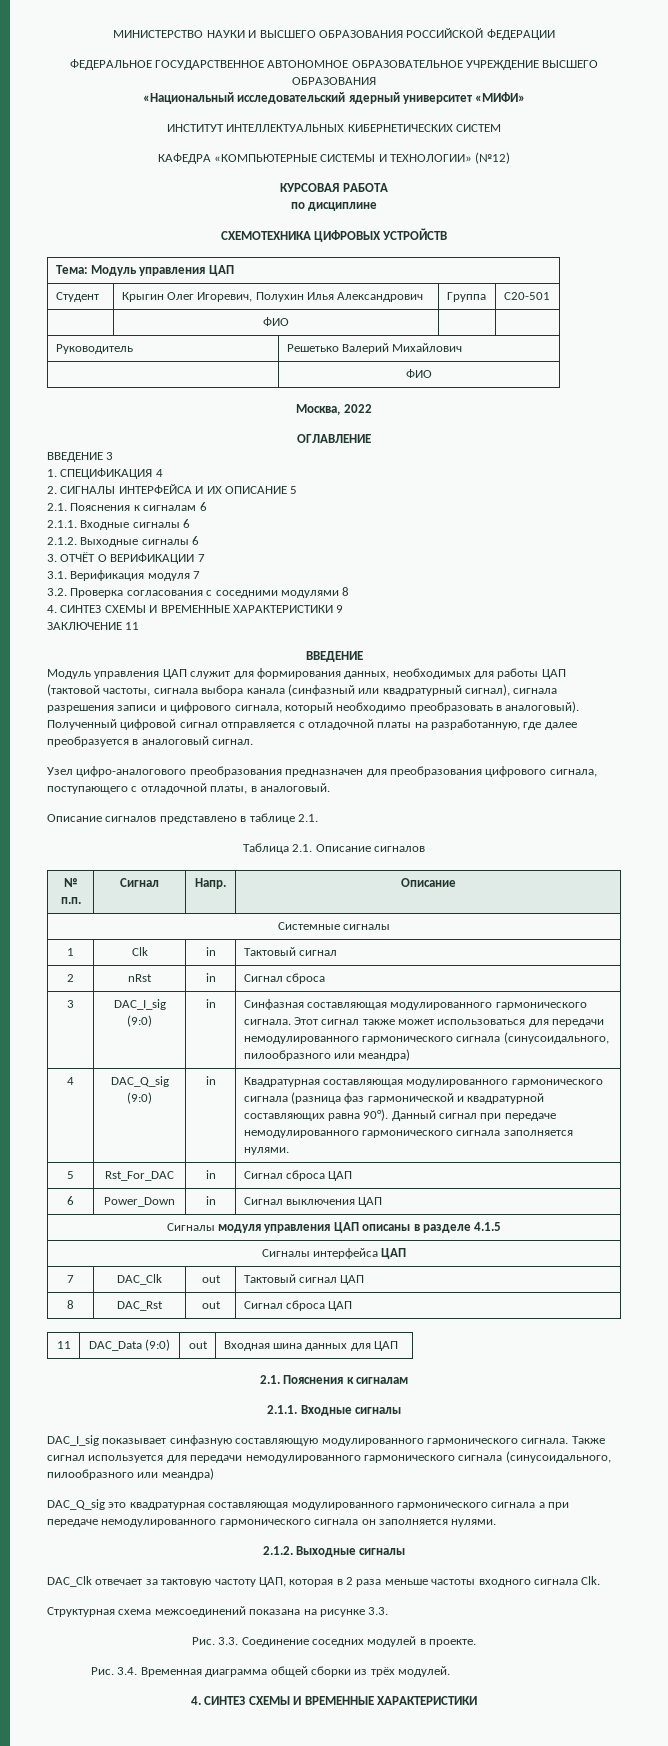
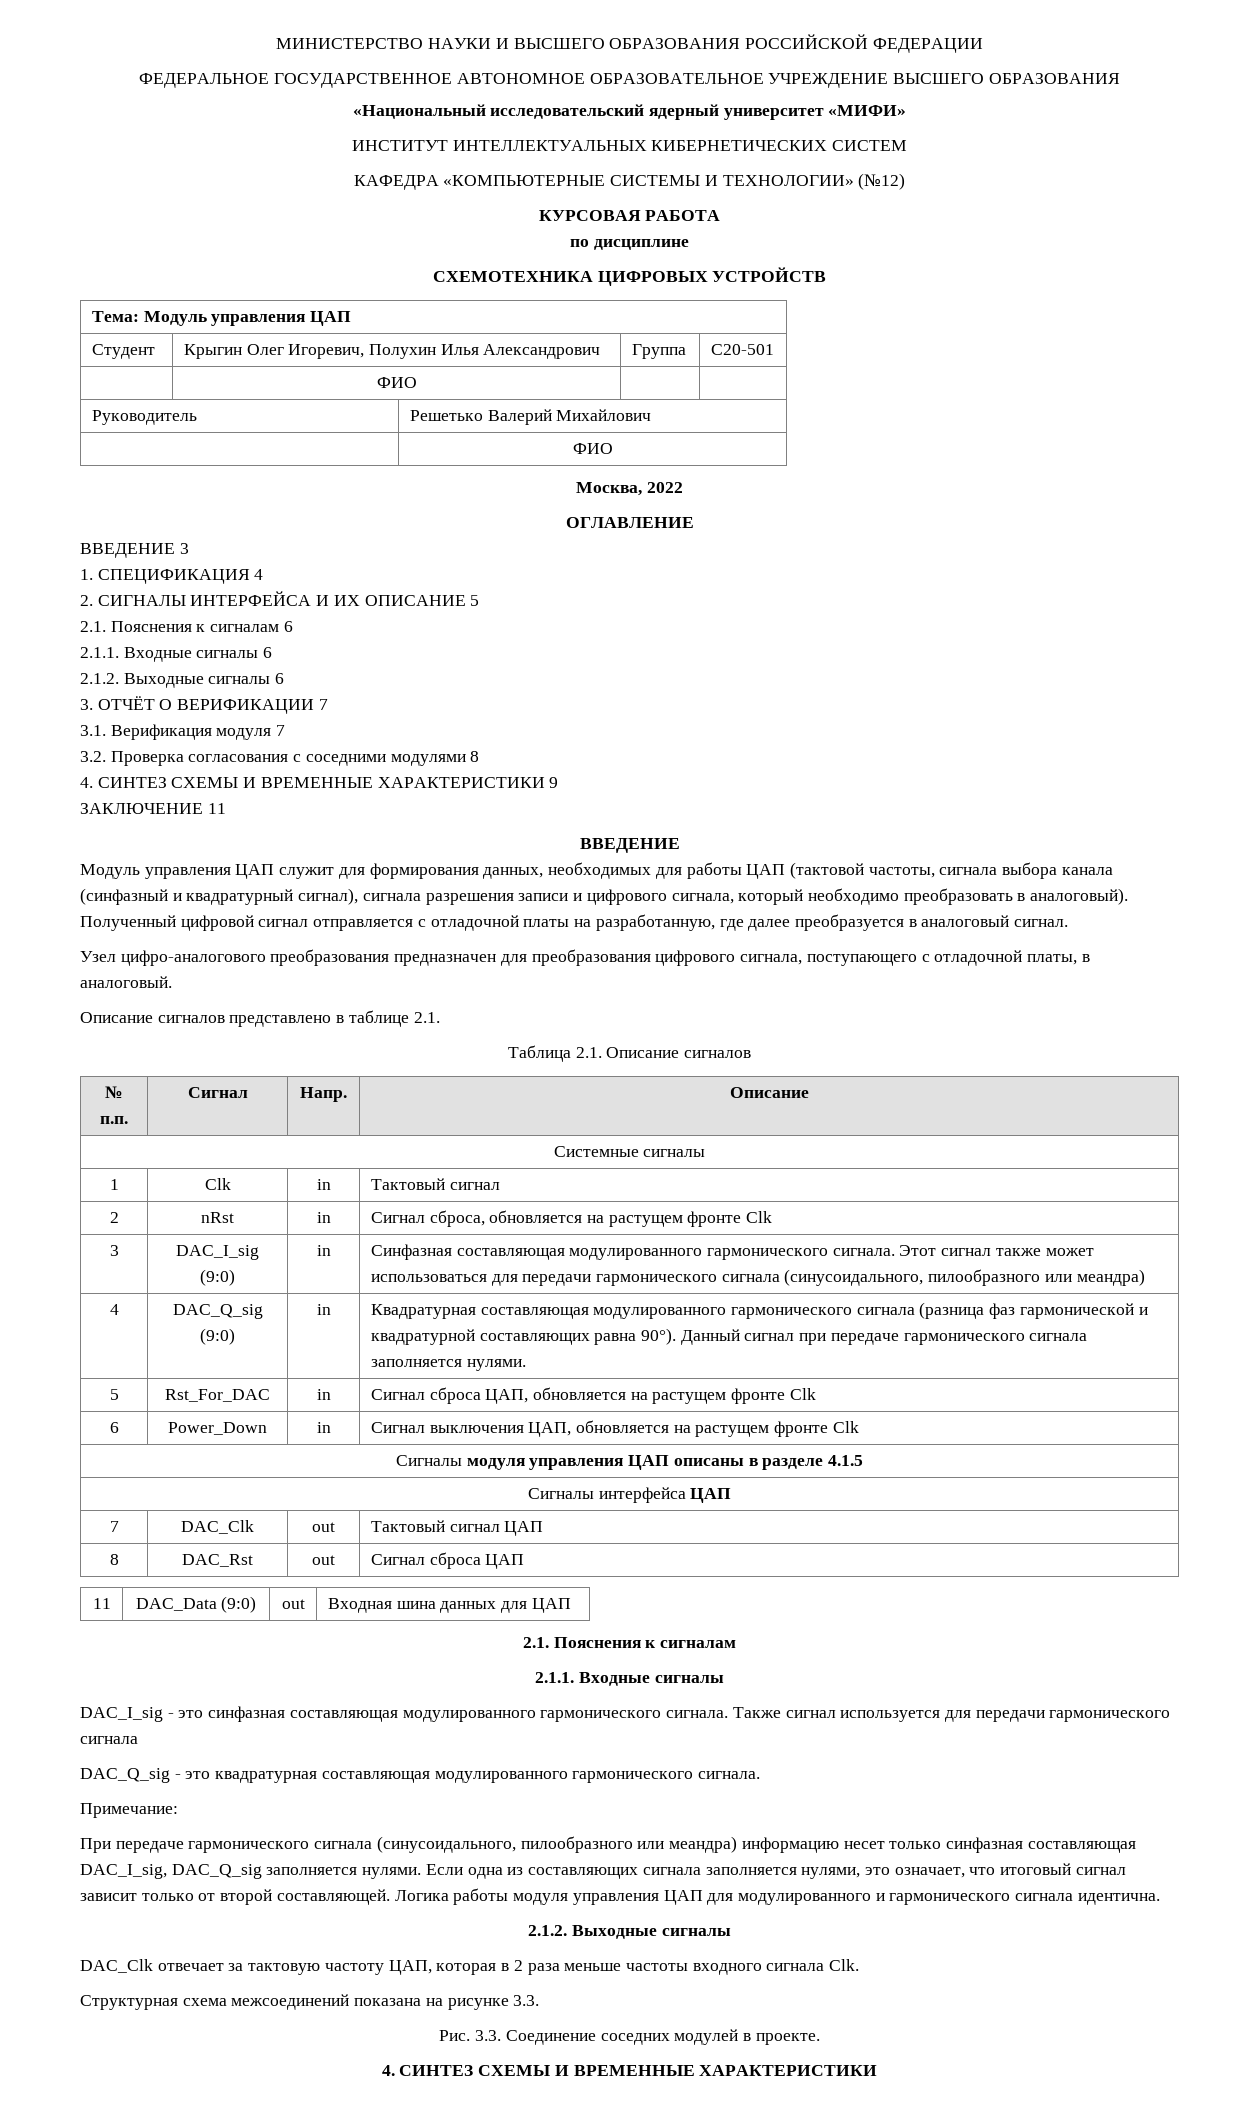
- Модуль управления ЦАП служит для формирования данных, необходимых для работы ЦАП (тактовой частоты, сигнала выбора канала (синфазный или квадратурный сигнал), сигнала разрешения записи и цифрового сигнала, который необходимо преобразовать в аналоговый).
+ Модуль управления ЦАП служит для формирования данных, необходимых для работы ЦАП (тактовой частоты, сигнала выбора канала (синфазный и квадратурный сигнал), сигнала разрешения записи и цифрового сигнала, который необходимо преобразовать в аналоговый).
- 2 | nRst | in | Сигнал сброса
+ 2 | nRst | in | Сигнал сброса, обновляется на растущем фронте Clk
- 3 | DAC_I_sig (9:0) | in | Синфазная составляющая модулированного гармонического сигнала. Этот сигнал также может использоваться для передачи немодулированного гармонического сигнала (синусоидального, пилообразного или меандра)
+ 3 | DAC_I_sig (9:0) | in | Синфазная составляющая модулированного гармонического сигнала. Этот сигнал также может использоваться для передачи гармонического сигнала (синусоидального, пилообразного или меандра)
- 4 | DAC_Q_sig (9:0) | in | Квадратурная составляющая модулированного гармонического сигнала (разница фаз гармонической и квадратурной составляющих равна 90°). Данный сигнал при передаче немодулированного гармонического сигнала заполняется нулями.
+ 4 | DAC_Q_sig (9:0) | in | Квадратурная составляющая модулированного гармонического сигнала (разница фаз гармонической и квадратурной составляющих равна 90°). Данный сигнал при передаче гармонического сигнала заполняется нулями.
- 5 | Rst_For_DAC | in | Сигнал сброса ЦАП
+ 5 | Rst_For_DAC | in | Сигнал сброса ЦАП, обновляется на растущем фронте Clk
- 6 | Power_Down | in | Сигнал выключения ЦАП
+ 6 | Power_Down | in | Сигнал выключения ЦАП, обновляется на растущем фронте Clk
- DAC_I_sig показывает синфазную составляющую модулированного гармонического сигнала.
+ DAC_I_sig - это синфазная составляющая модулированного гармонического сигнала.
- Также сигнал используется для передачи немодулированного гармонического сигнала (синусоидального, пилообразного или меандра)
- DAC_Q_sig это квадратурная составляющая модулированного гармонического сигнала а при передаче немодулированного гармонического сигнала он заполняется нулями.
+ Также сигнал используется для передачи гармонического сигнала
+ DAC_Q_sig - это квадратурная составляющая модулированного гармонического сигнала.
+ Примечание:
+ При передаче гармонического сигнала (синусоидального, пилообразного или меандра) информацию несет только синфазная составляющая DAC_I_sig, DAC_Q_sig заполняется нулями. Если одна из составляющих сигнала заполняется нулями, это означает, что итоговый сигнал зависит только от второй составляющей. Логика работы модуля управления ЦАП для модулированного и гармонического сигнала идентична.
- Рис. 3.4. Временная диаграмма общей сборки из трёх модулей.

